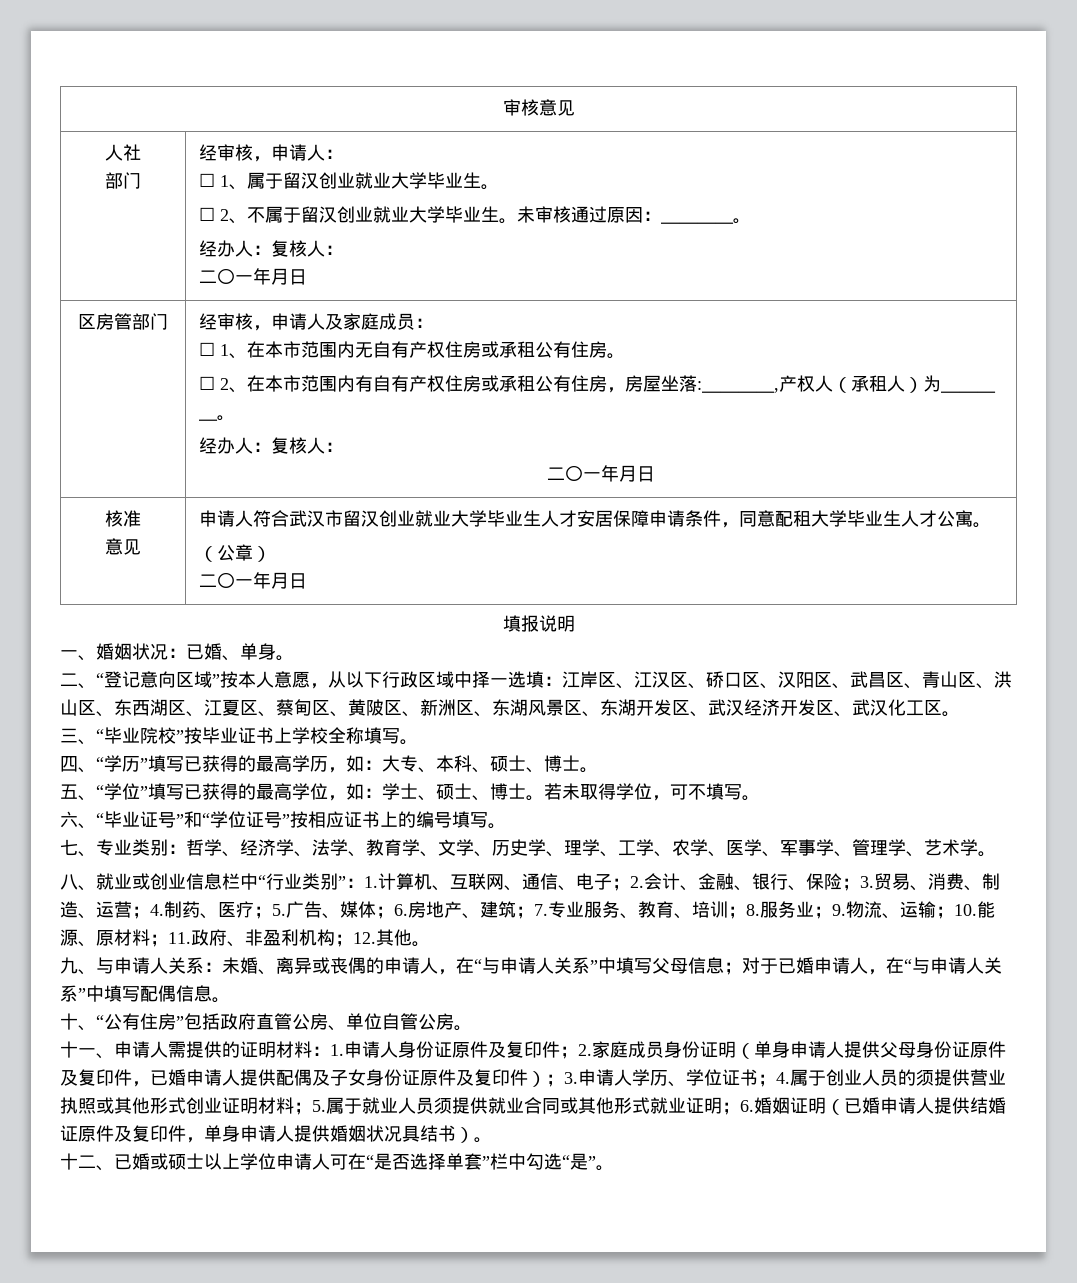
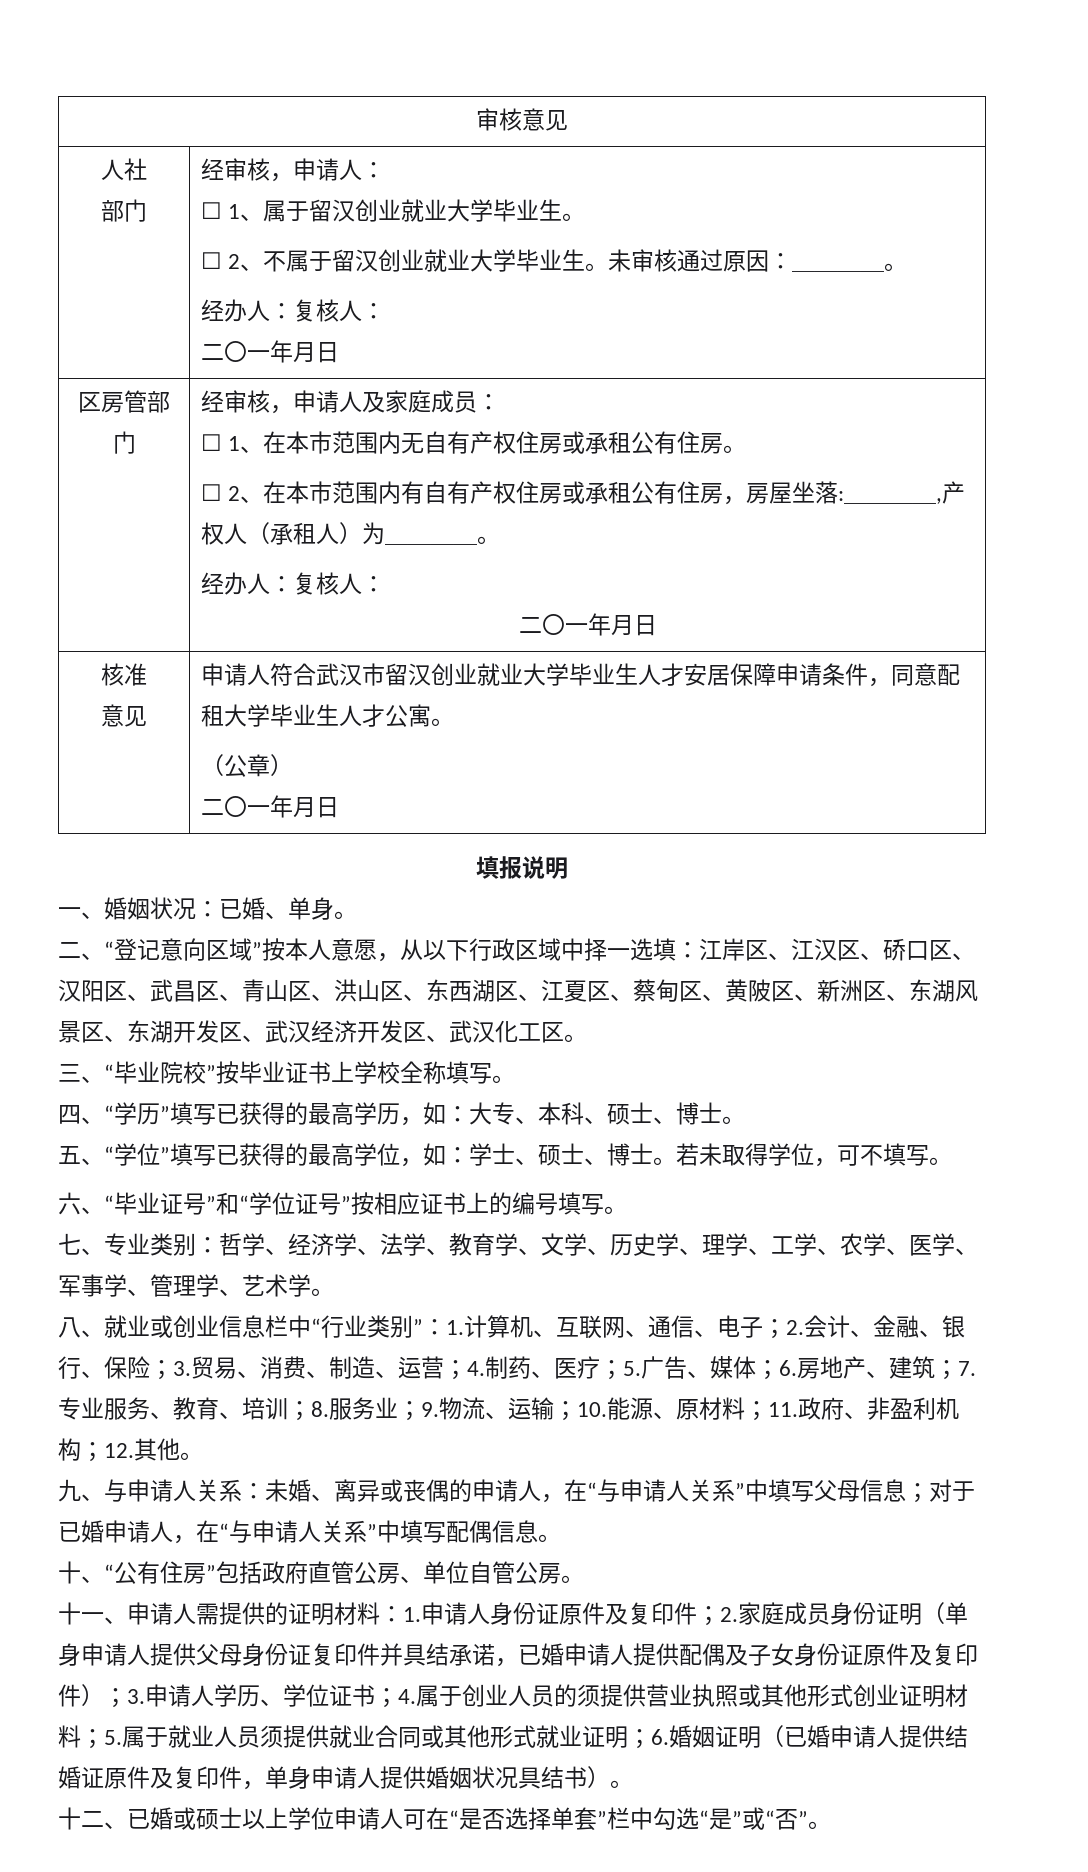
- 2.家庭成员身份证明（单身申请人提供父母身份证原件及复印件，已婚申请人提供配偶及子女身份证原件及复印件）；
+ 2.家庭成员身份证明（单身申请人提供父母身份证复印件并具结承诺，已婚申请人提供配偶及子女身份证原件及复印件）；
- 十二、已婚或硕士以上学位申请人可在“是否选择单套”栏中勾选“是”。
+ 十二、已婚或硕士以上学位申请人可在“是否选择单套”栏中勾选“是”或“否”。

